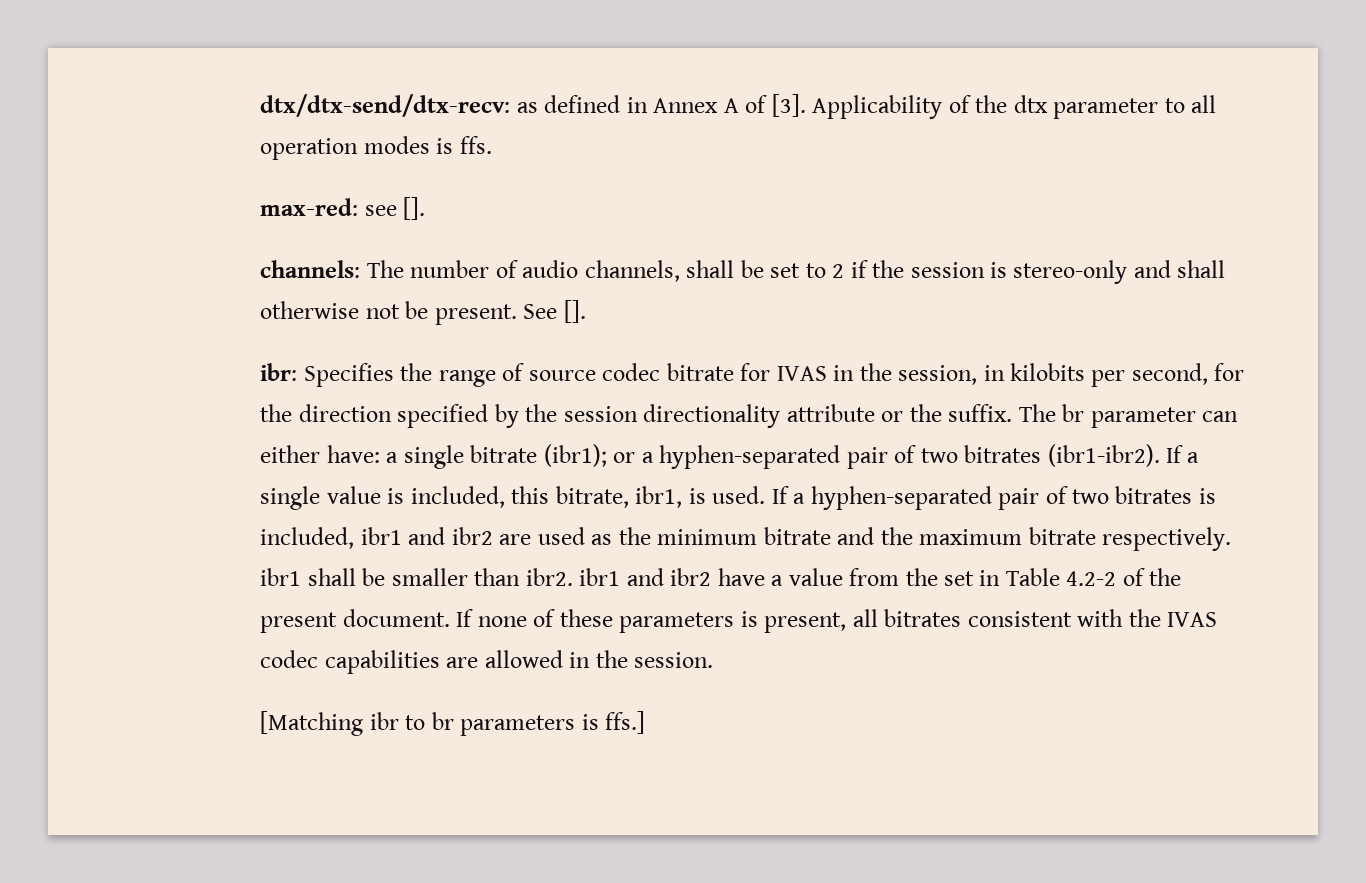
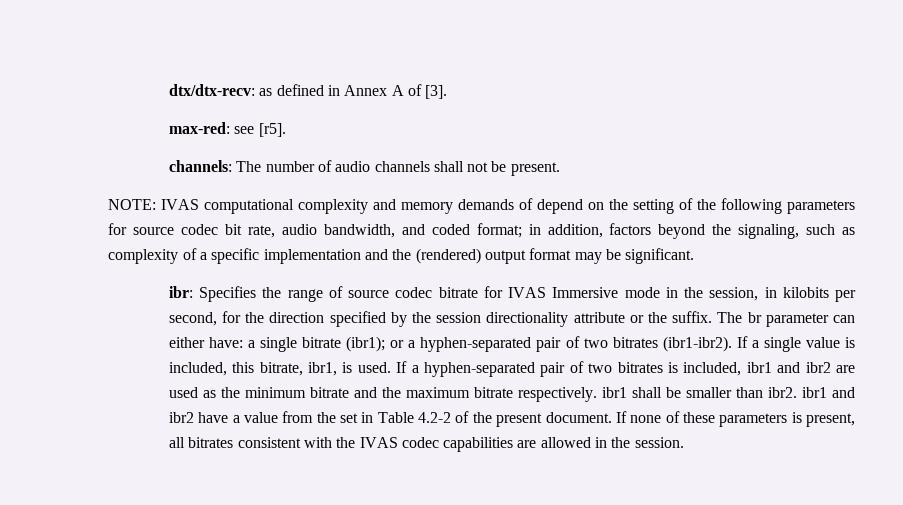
- dtx/dtx-send/dtx-recv: as defined in Annex A of [3]. Applicability of the dtx parameter to all operation modes is ffs.
+ dtx/dtx-recv: as defined in Annex A of [3].
- max-red: see [].
+ max-red: see [r5].
- channels: The number of audio channels, shall be set to 2 if the session is stereo-only and shall otherwise not be present. See [].
+ channels: The number of audio channels shall not be present.
+ NOTE: IVAS computational complexity and memory demands of depend on the setting of the following parameters for source codec bit rate, audio bandwidth, and coded format; in addition, factors beyond the signaling, such as complexity of a specific implementation and the (rendered) output format may be significant.
- ibr: Specifies the range of source codec bitrate for IVAS in the session, in kilobits per second, for the direction specified by the session directionality attribute or the suffix.
+ ibr: Specifies the range of source codec bitrate for IVAS Immersive mode in the session, in kilobits per second, for the direction specified by the session directionality attribute or the suffix.
- [Matching ibr to br parameters is ffs.]

